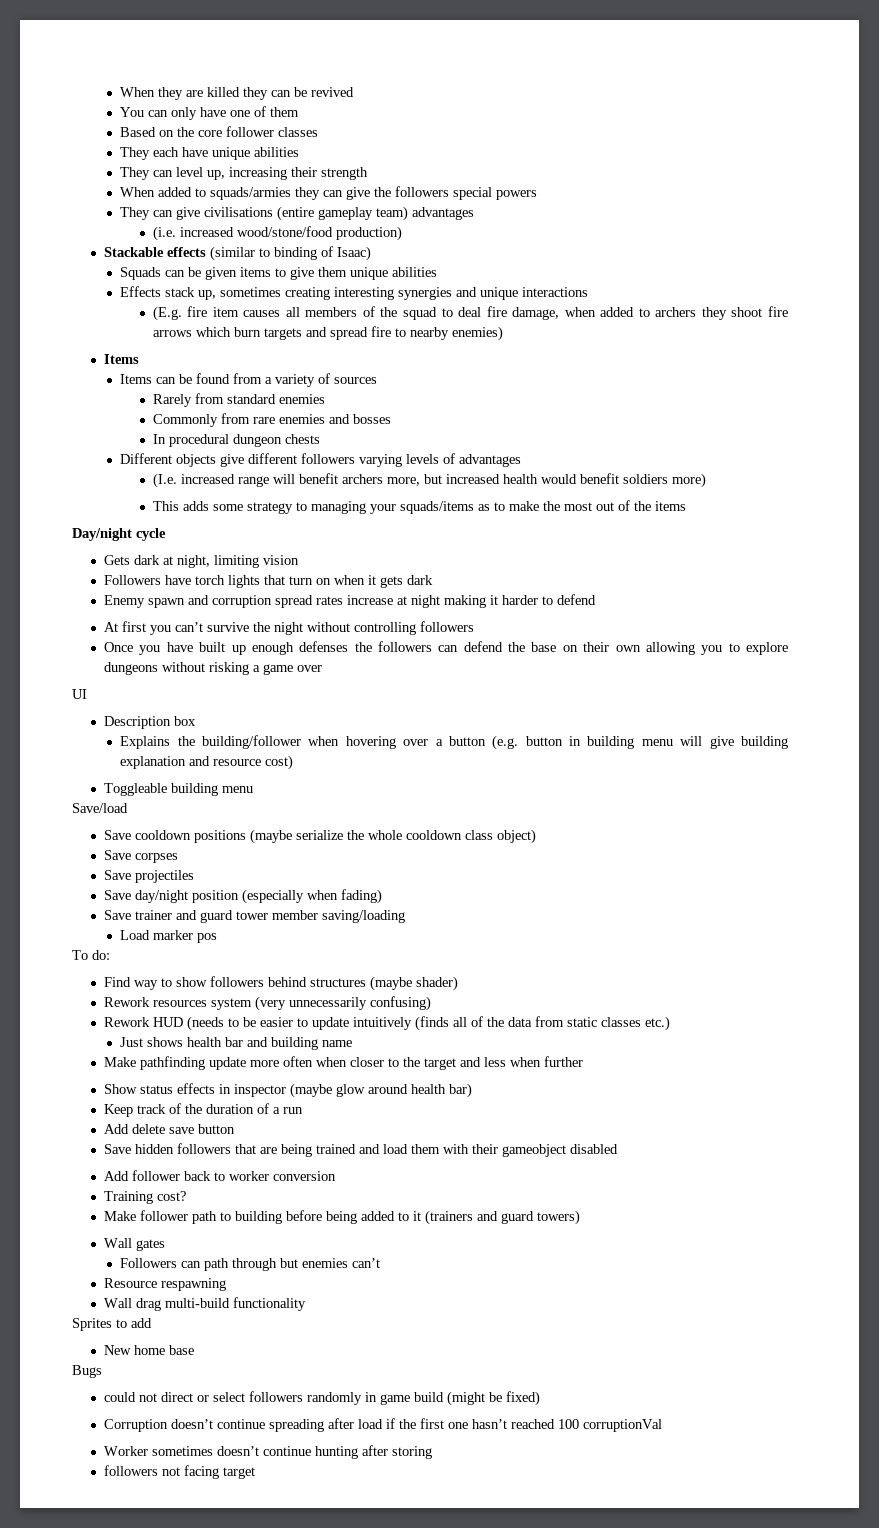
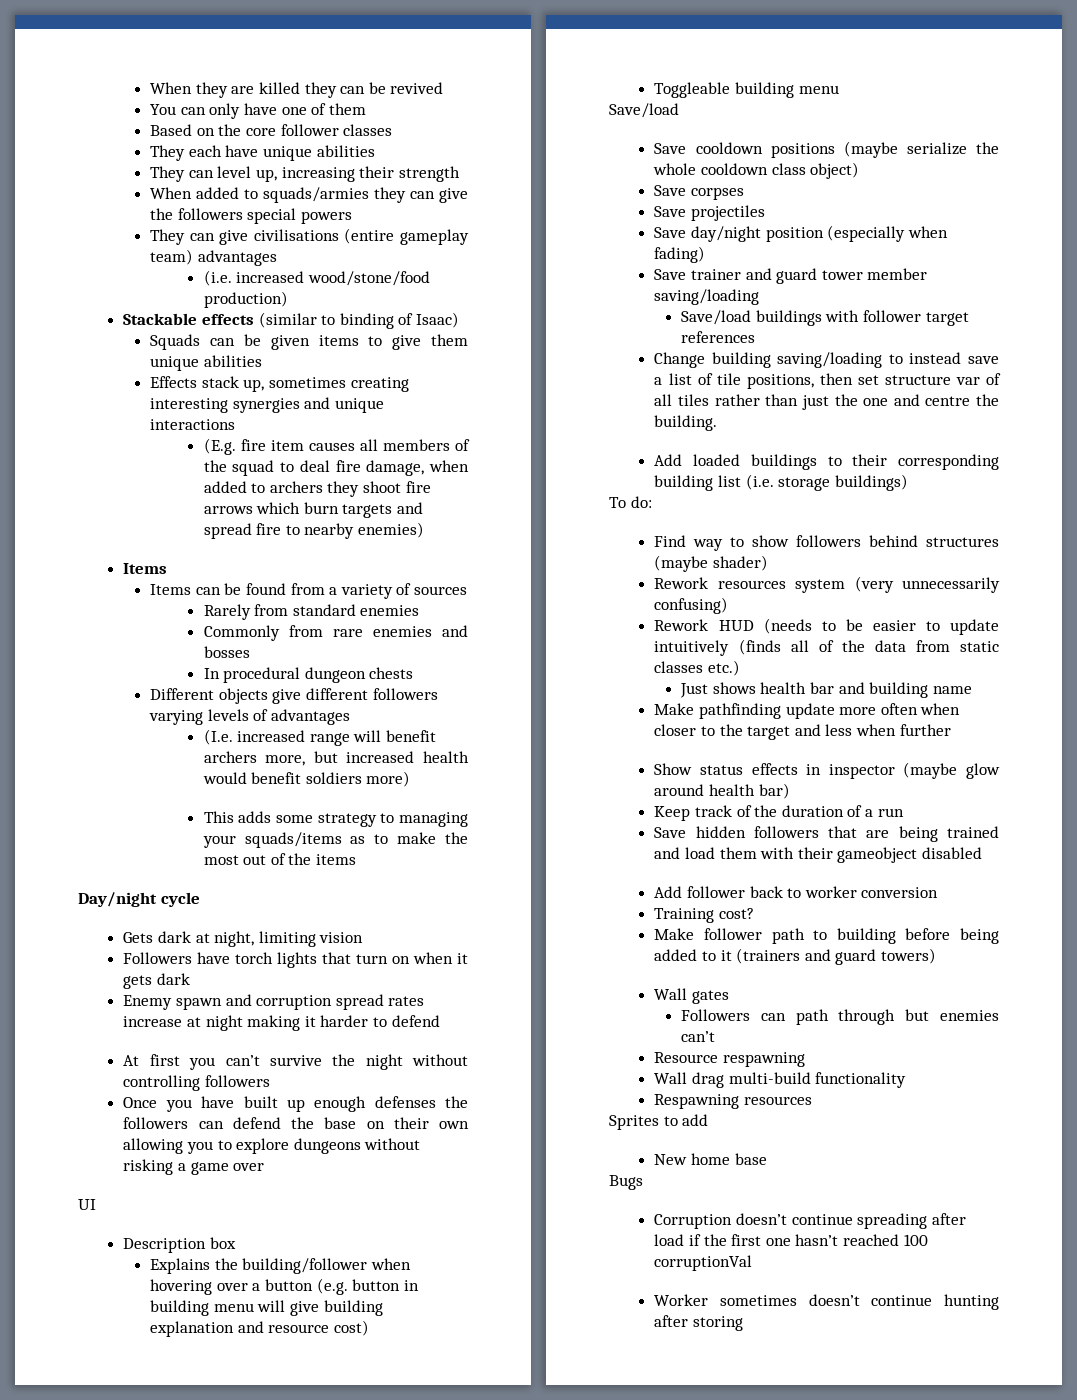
- Load marker pos
+ Save/load buildings with follower target references
+ Change building saving/loading to instead save a list of tile positions, then set structure var of all tiles rather than just the one and centre the building.
+ Add loaded buildings to their corresponding building list (i.e. storage buildings)
- Add delete save button
+ Respawning resources
- could not direct or select followers randomly in game build (might be fixed)
- followers not facing target

